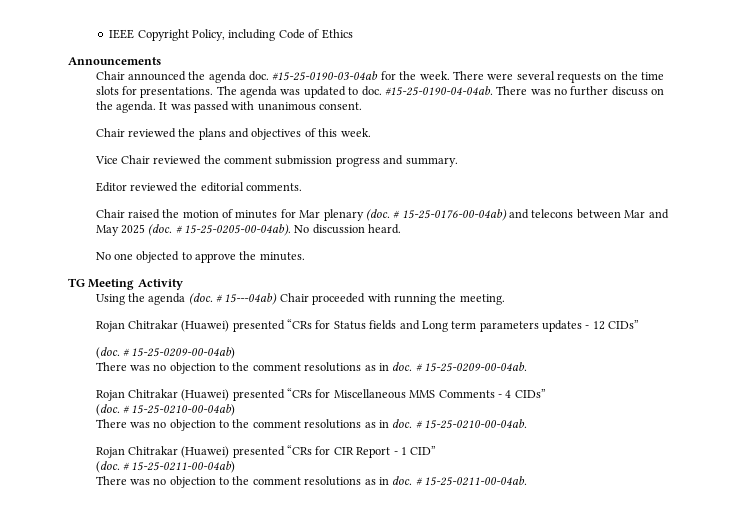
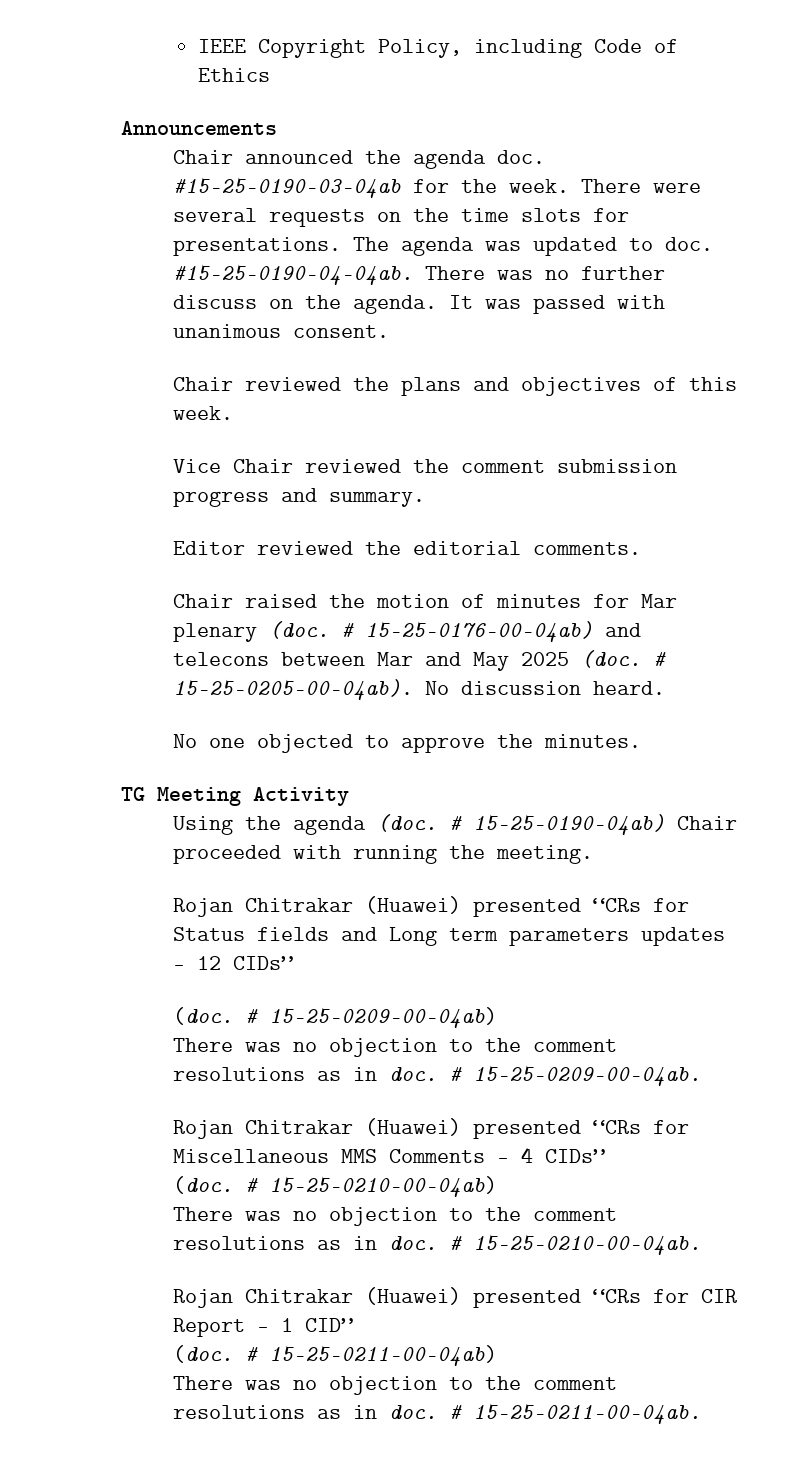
- # 15---04ab) Chair proceeded with running the meeting.
+ # 15-25-0190-04ab) Chair proceeded with running the meeting.

